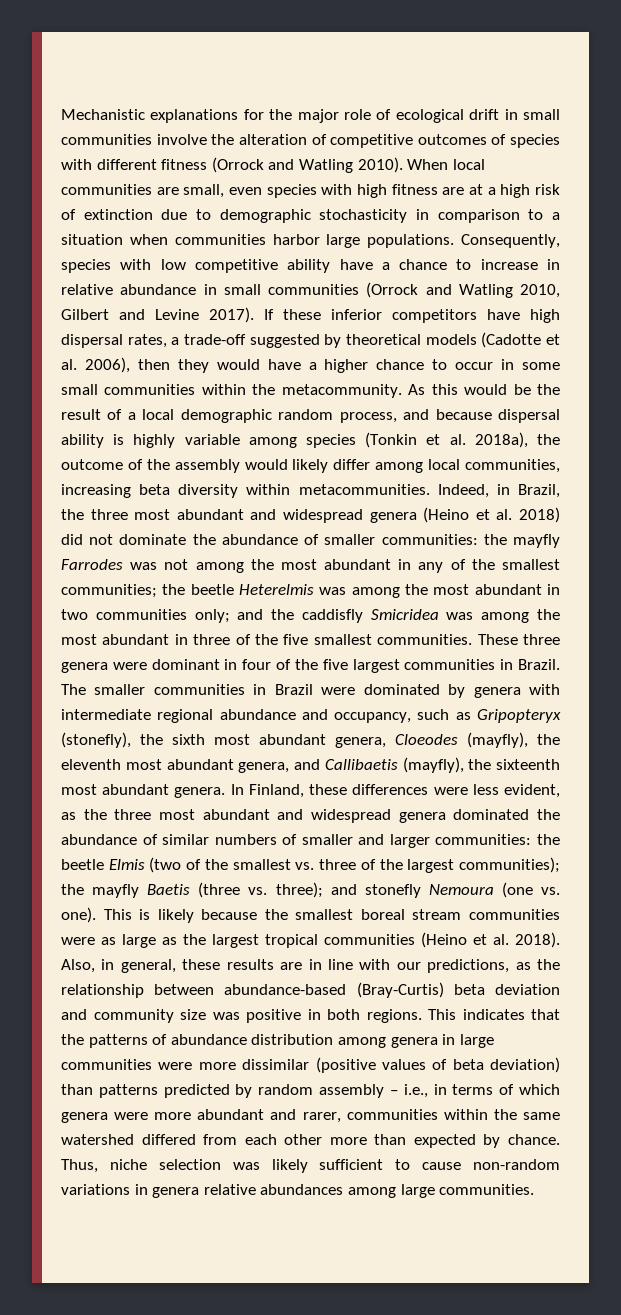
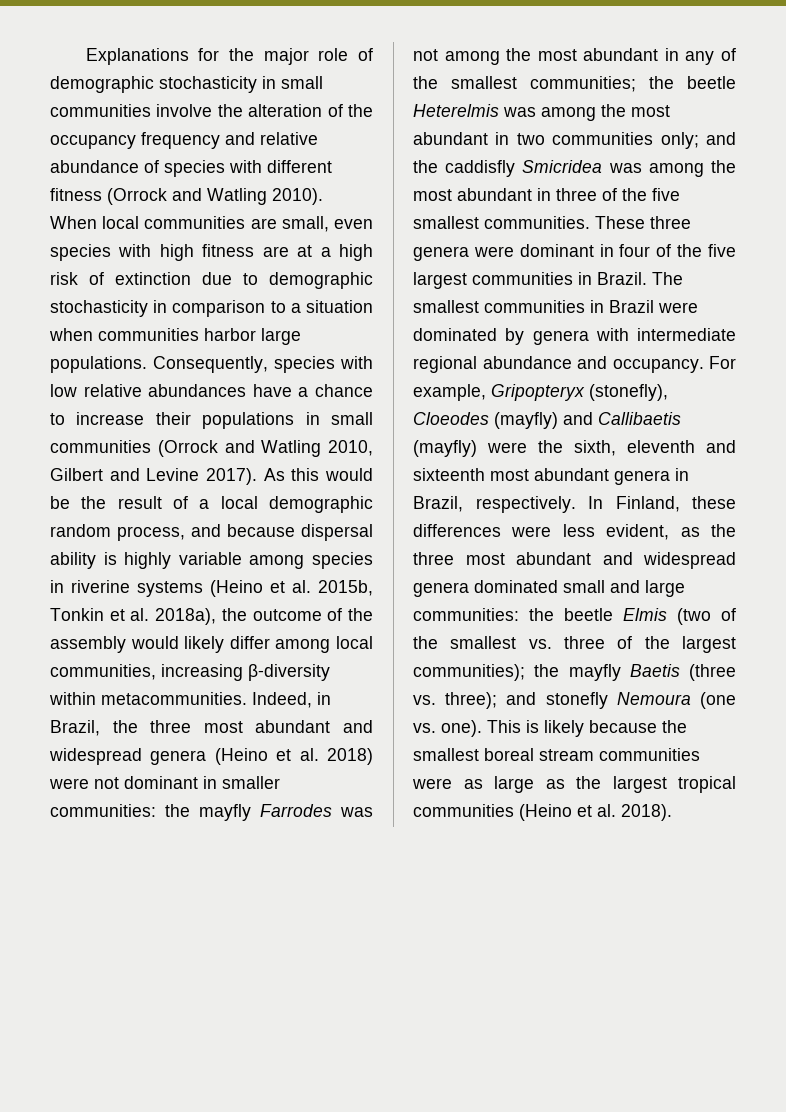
- Mechanistic explanations for the major role of ecological drift in small communities involve the alteration of competitive outcomes of species with different fitness (Orrock and Watling 2010).
+ Explanations for the major role of demographic stochasticity in small communities involve the alteration of the occupancy frequency and relative abundance of species with different fitness (Orrock and Watling 2010).
- Consequently, species with low competitive ability have a chance to increase in relative abundance in small communities (Orrock and Watling 2010, Gilbert and Levine 2017).
+ Consequently, species with low relative abundances have a chance to increase their populations in small communities (Orrock and Watling 2010, Gilbert and Levine 2017).
- If these inferior competitors have high dispersal rates, a trade-off suggested by theoretical models (Cadotte et al. 2006), then they would have a higher chance to occur in some small communities within the metacommunity.
- As this would be the result of a local demographic random process, and because dispersal ability is highly variable among species (Tonkin et al. 2018a), the outcome of the assembly would likely differ among local communities, increasing beta diversity within metacommunities.
+ As this would be the result of a local demographic random process, and because dispersal ability is highly variable among species in riverine systems (Heino et al. 2015b, Tonkin et al. 2018a), the outcome of the assembly would likely differ among local communities, increasing β-diversity within metacommunities.
- Indeed, in Brazil, the three most abundant and widespread genera (Heino et al. 2018) did not dominate the abundance of smaller communities: the mayfly Farrodes was not among the most abundant in any of the smallest communities; the beetle Heterelmis was among the most abundant in two communities only; and the caddisfly Smicridea was among the most abundant in three of the five smallest communities.
+ Indeed, in Brazil, the three most abundant and widespread genera (Heino et al. 2018) were not dominant in smaller communities: the mayfly Farrodes was not among the most abundant in any of the smallest communities; the beetle Heterelmis was among the most abundant in two communities only; and the caddisfly Smicridea was among the most abundant in three of the five smallest communities.
- The smaller communities in Brazil were dominated by genera with intermediate regional abundance and occupancy, such as Gripopteryx (stonefly), the sixth most abundant genera, Cloeodes (mayfly), the eleventh most abundant genera, and Callibaetis (mayfly), the sixteenth most abundant genera.
+ The smallest communities in Brazil were dominated by genera with intermediate regional abundance and occupancy. For example, Gripopteryx (stonefly), Cloeodes (mayfly) and Callibaetis (mayfly) were the sixth, eleventh and sixteenth most abundant genera in Brazil, respectively.
- In Finland, these differences were less evident, as the three most abundant and widespread genera dominated the abundance of similar numbers of smaller and larger communities: the beetle Elmis (two of the smallest vs. three of the largest communities); the mayfly Baetis (three vs. three); and stonefly Nemoura (one vs. one).
+ In Finland, these differences were less evident, as the three most abundant and widespread genera dominated small and large communities: the beetle Elmis (two of the smallest vs. three of the largest communities); the mayfly Baetis (three vs. three); and stonefly Nemoura (one vs. one).
- Also, in general, these results are in line with our predictions, as the relationship between abundance-based (Bray-Curtis) beta deviation and community size was positive in both regions. This indicates that the patterns of abundance distribution among genera in large communities were more dissimilar (positive values of beta deviation) than patterns predicted by random assembly – i.e., in terms of which genera were more abundant and rarer, communities within the same watershed differed from each other more than expected by chance. Thus, niche selection was likely sufficient to cause non-random variations in genera relative abundances among large communities.

